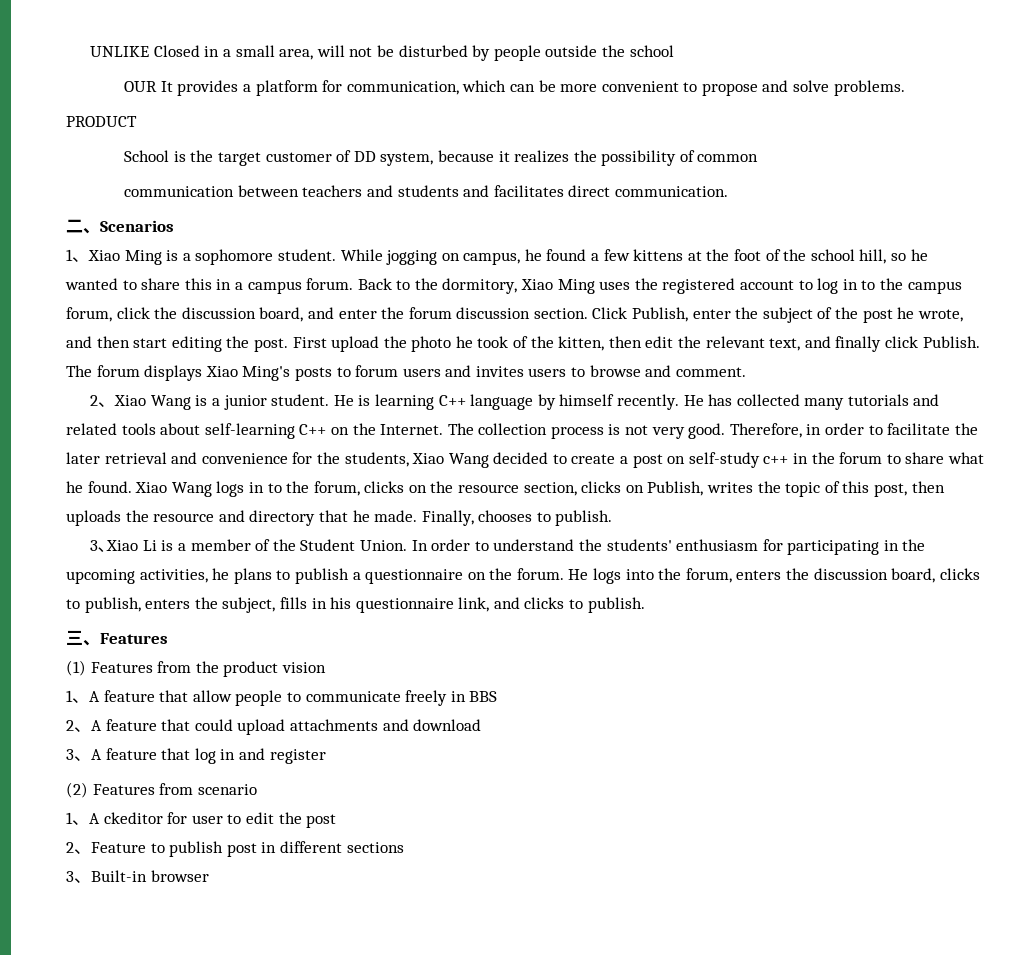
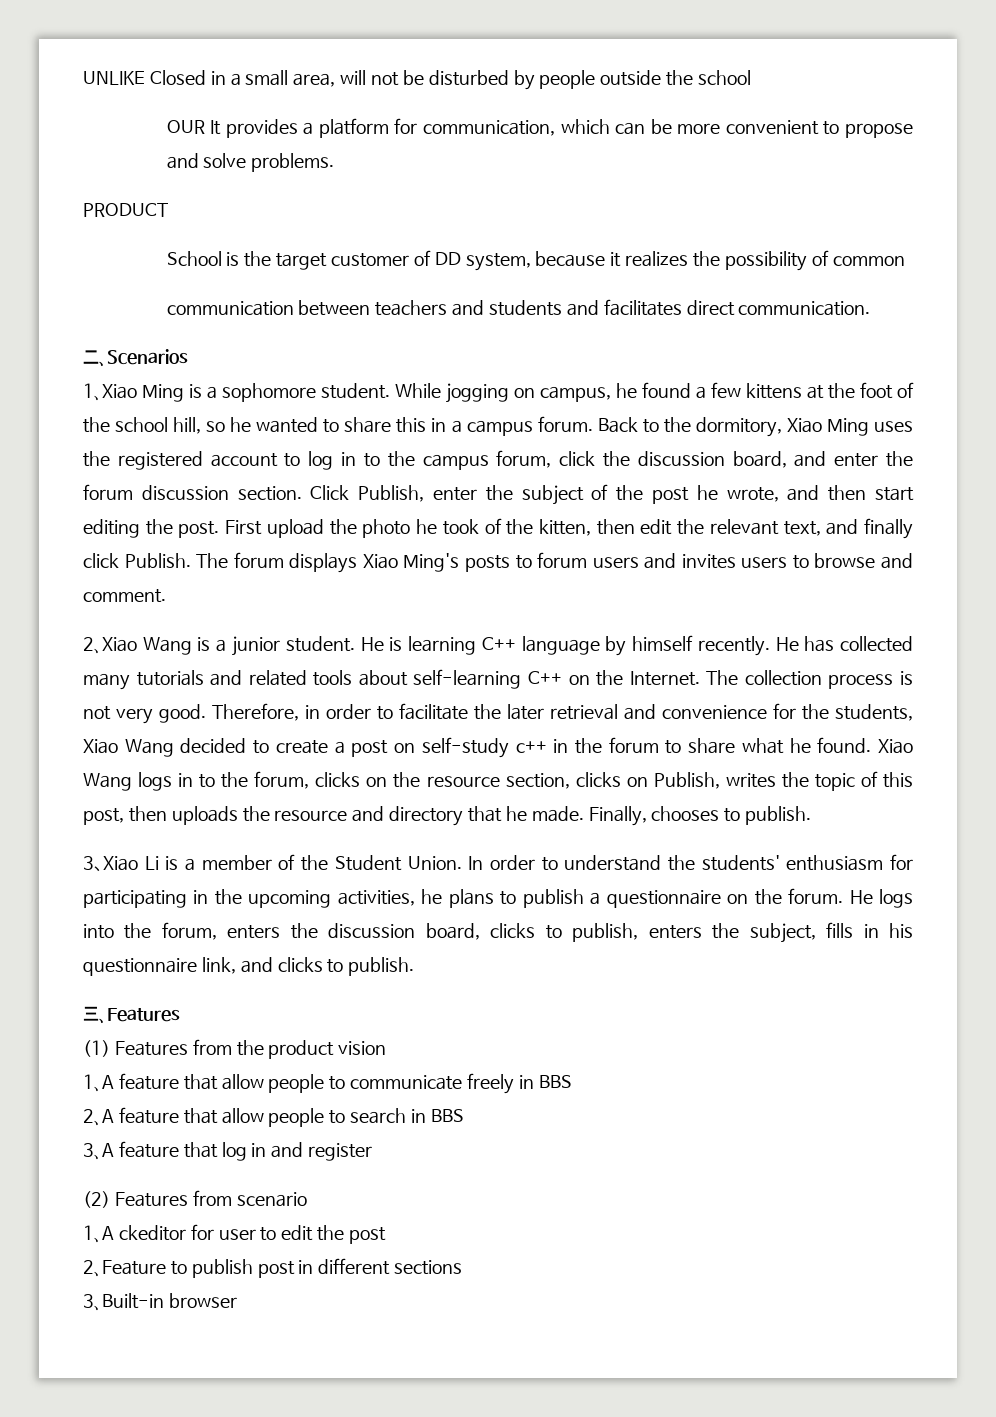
- 2、A feature that could upload attachments and download
+ 2、A feature that allow people to search in BBS

